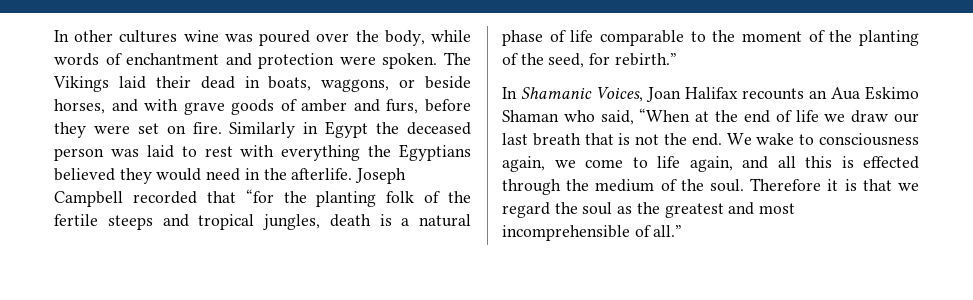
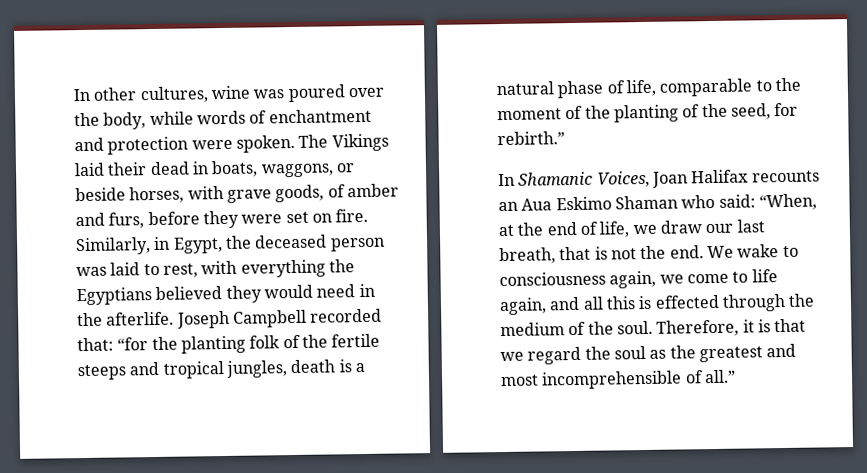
- In other cultures wine was poured over the body, while words of enchantment and protection were spoken.
+ In other cultures, wine was poured over the body, while words of enchantment and protection were spoken.
- The Vikings laid their dead in boats, waggons, or beside horses, and with grave goods of amber and furs, before they were set on fire.
+ The Vikings laid their dead in boats, waggons, or beside horses, with grave goods, of amber and furs, before they were set on fire.
- Similarly in Egypt the deceased person was laid to rest with everything the Egyptians believed they would need in the afterlife.
+ Similarly, in Egypt, the deceased person was laid to rest, with everything the Egyptians believed they would need in the afterlife.
- Joseph Campbell recorded that “for the planting folk of the fertile steeps and tropical jungles, death is a natural phase of life comparable to the moment of the planting of the seed, for rebirth.”
+ Joseph Campbell recorded that: “for the planting folk of the fertile steeps and tropical jungles, death is a natural phase of life, comparable to the moment of the planting of the seed, for rebirth.”
- In Shamanic Voices, Joan Halifax recounts an Aua Eskimo Shaman who said, “When at the end of life we draw our last breath that is not the end.
+ In Shamanic Voices, Joan Halifax recounts an Aua Eskimo Shaman who said: “When, at the end of life, we draw our last breath, that is not the end.
- Therefore it is that we regard the soul as the greatest and most incomprehensible of all.”
+ Therefore, it is that we regard the soul as the greatest and most incomprehensible of all.”

